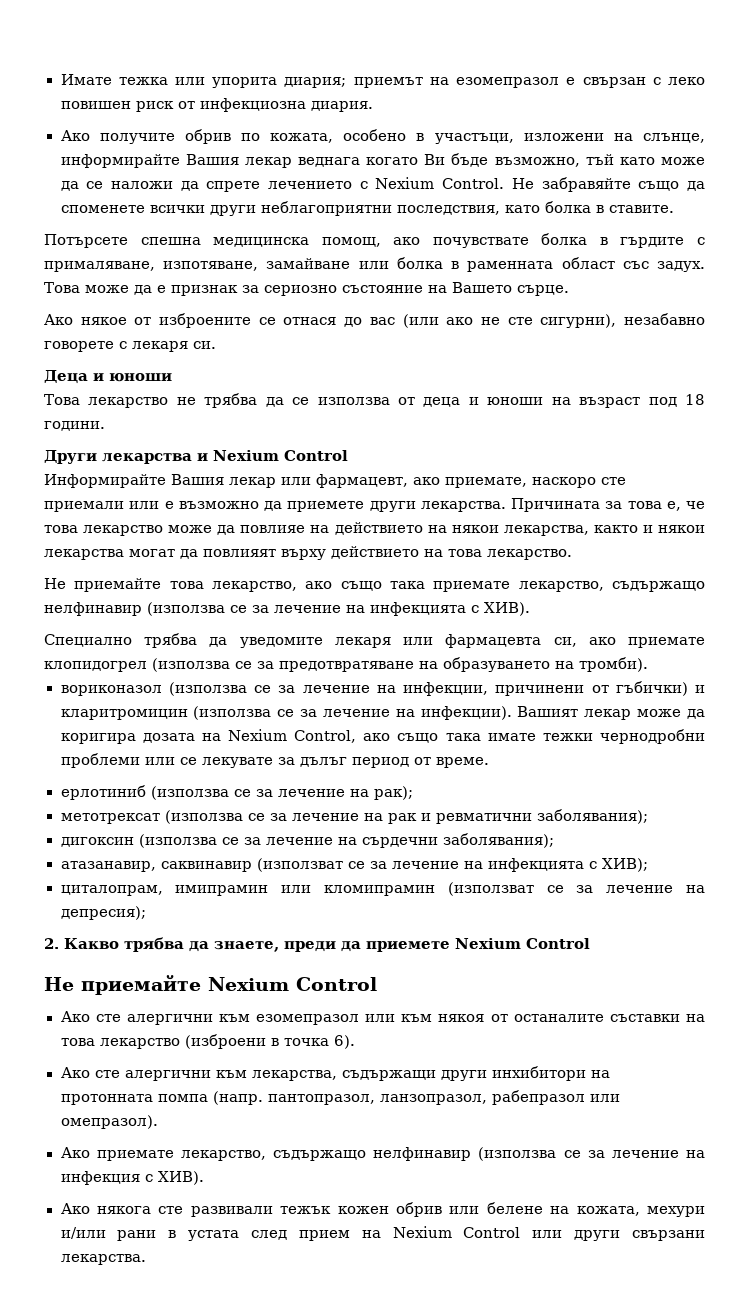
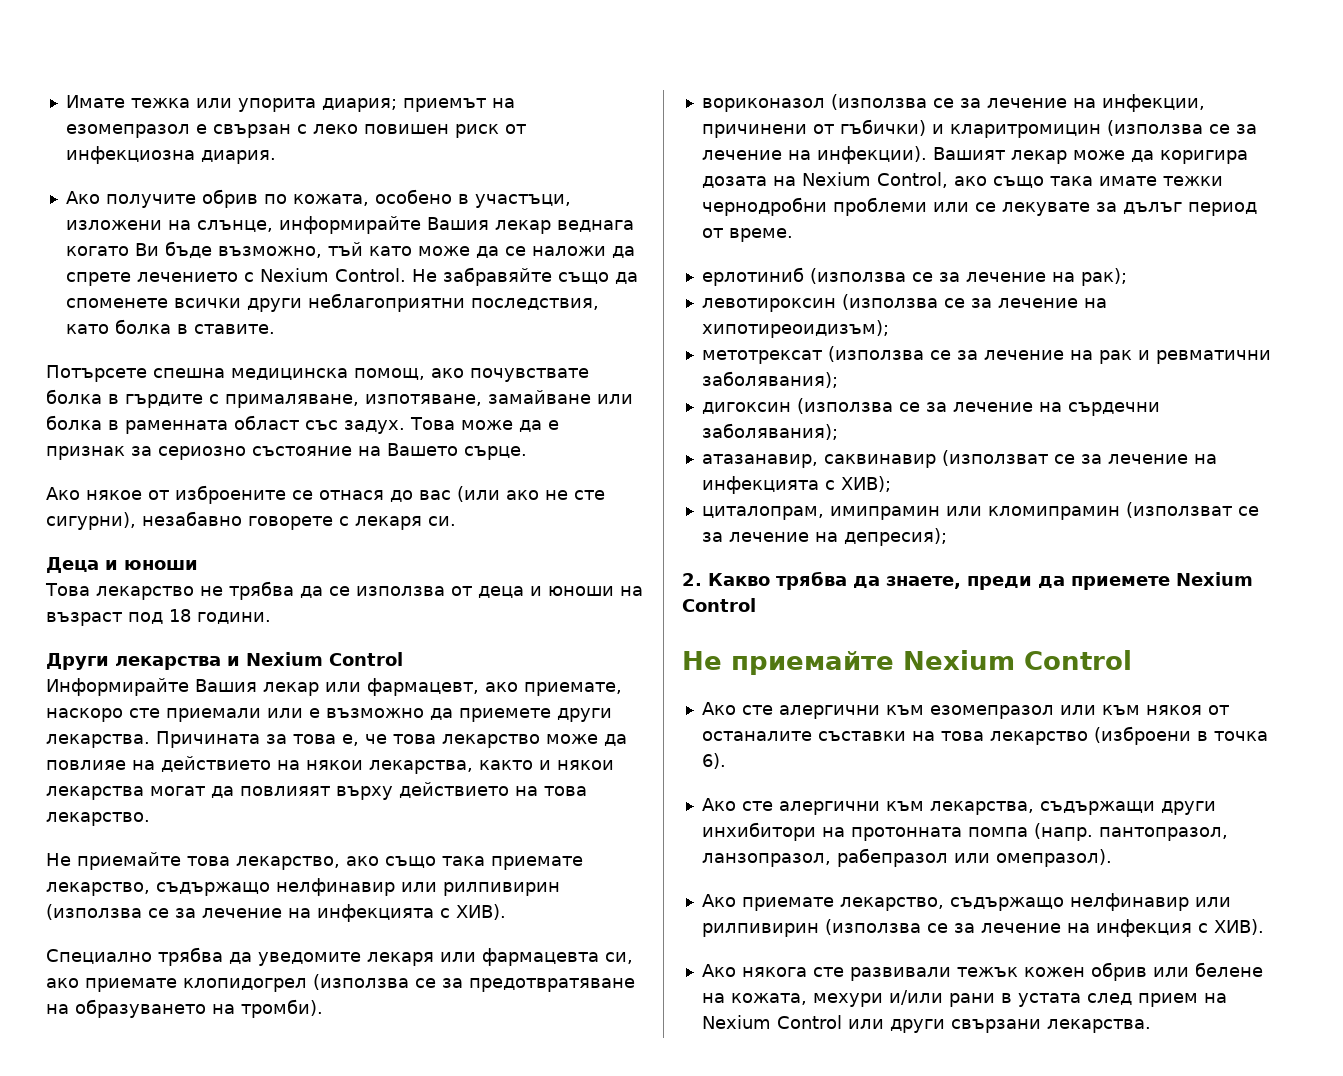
- Не приемайте това лекарство, ако също така приемате лекарство, съдържащо нелфинавир (използва се за лечение на инфекцията с ХИВ).
+ Не приемайте това лекарство, ако също така приемате лекарство, съдържащо нелфинавир или рилпивирин (използва се за лечение на инфекцията с ХИВ).
+ левотироксин (използва се за лечение на хипотиреоидизъм);
- Ако приемате лекарство, съдържащо нелфинавир (използва се за лечение на инфекция с ХИВ).
+ Ако приемате лекарство, съдържащо нелфинавир или рилпивирин (използва се за лечение на инфекция с ХИВ).

